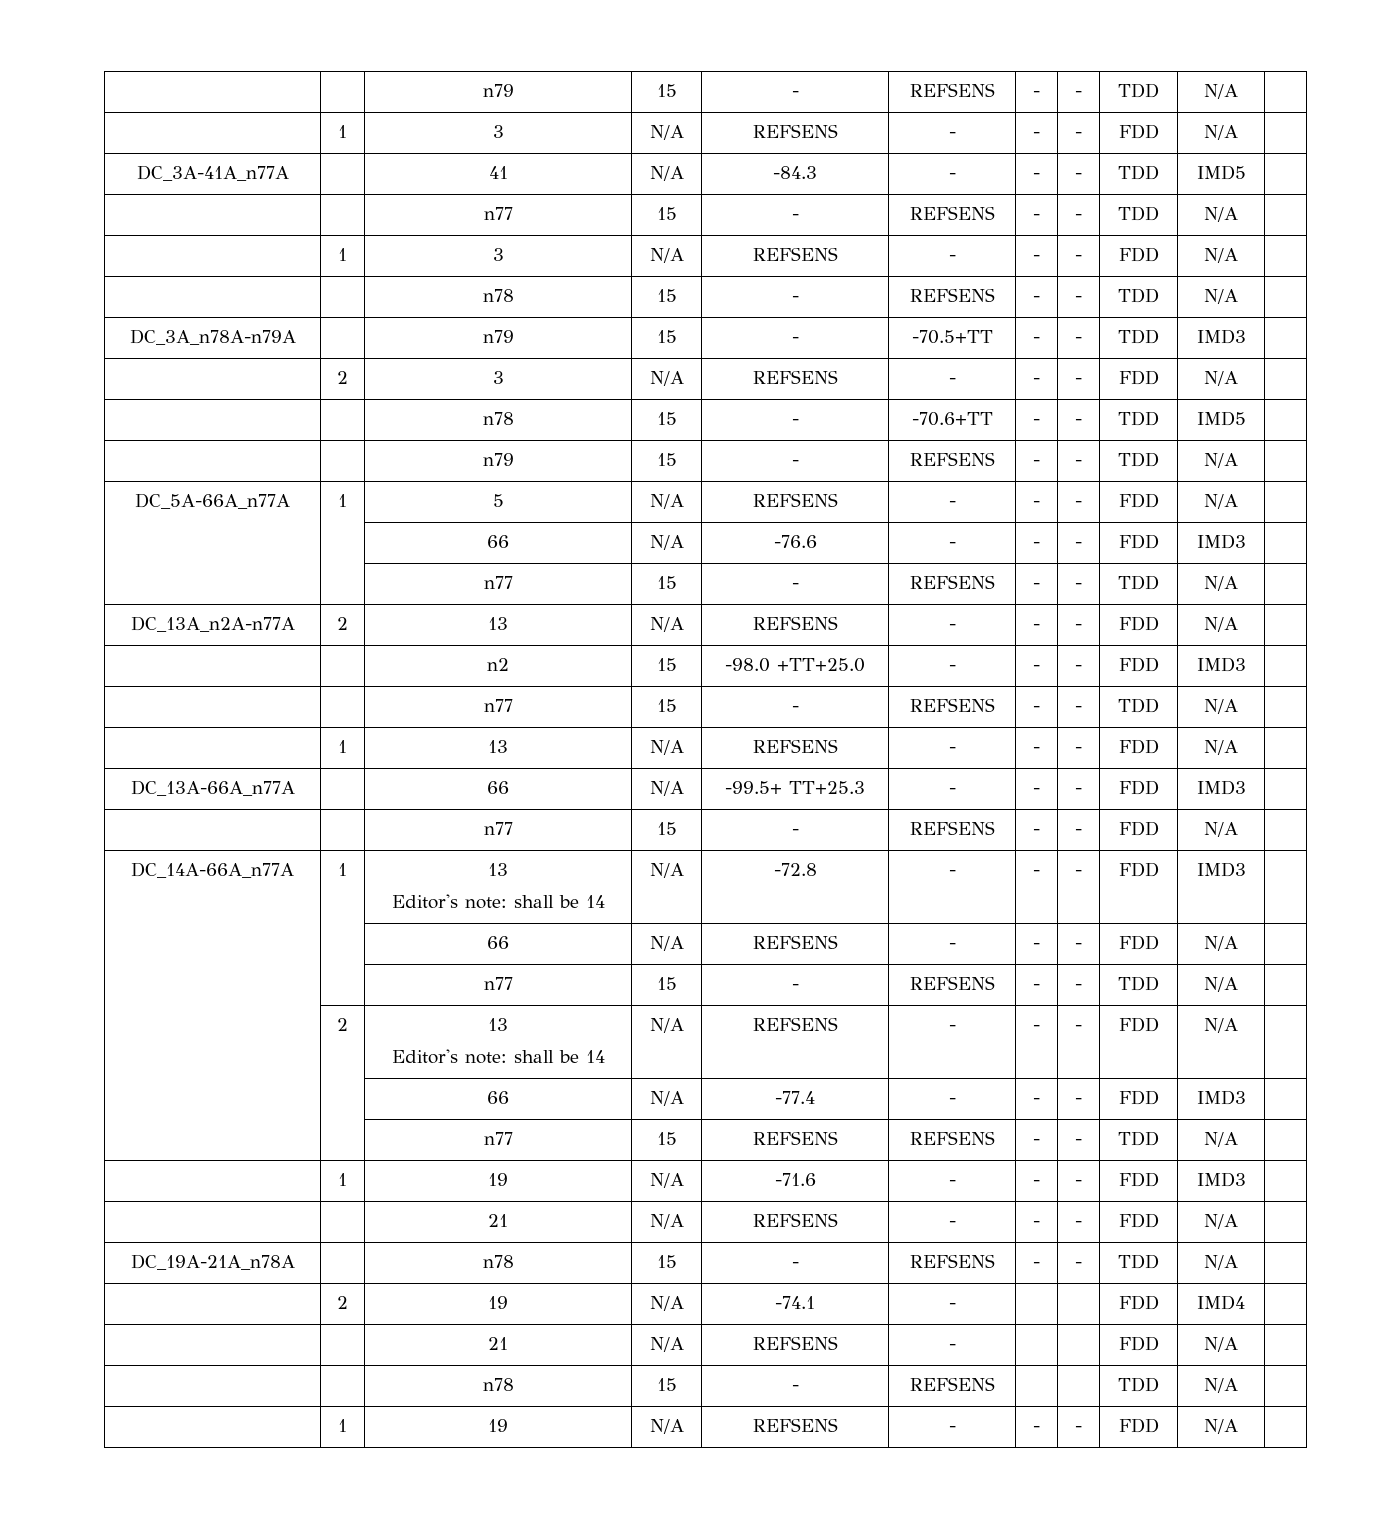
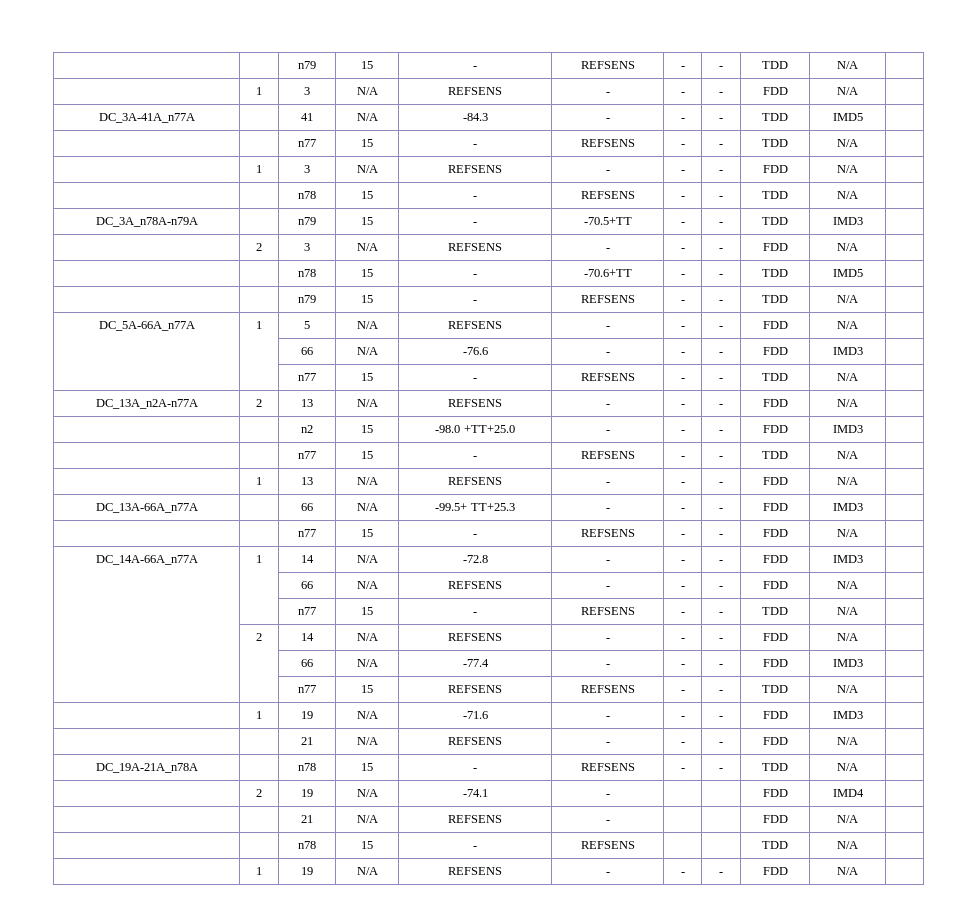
- DC_14A-66A_n77A | 1 | 13
- Editor's note: shall be 14 | N/A | -72.8 | - | - | - | FDD | IMD3 |
+ DC_14A-66A_n77A | 1 | 14 | N/A | -72.8 | - | - | - | FDD | IMD3 |
  | | 66 | N/A | REFSENS | - | - | - | FDD | N/A |
  | | n77 | 15 | - | REFSENS | - | - | TDD | N/A |
- | 2 | 13
- Editor's note: shall be 14 | N/A | REFSENS | - | - | - | FDD | N/A |
+ | 2 | 14 | N/A | REFSENS | - | - | - | FDD | N/A |

